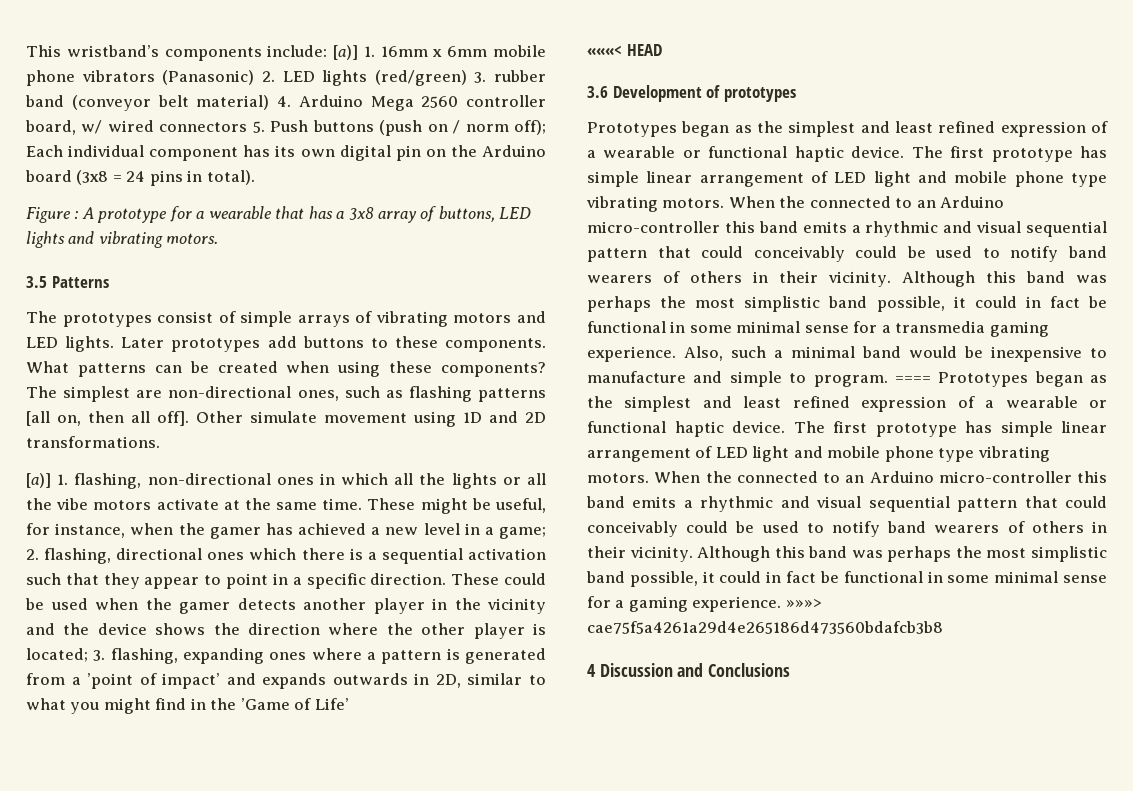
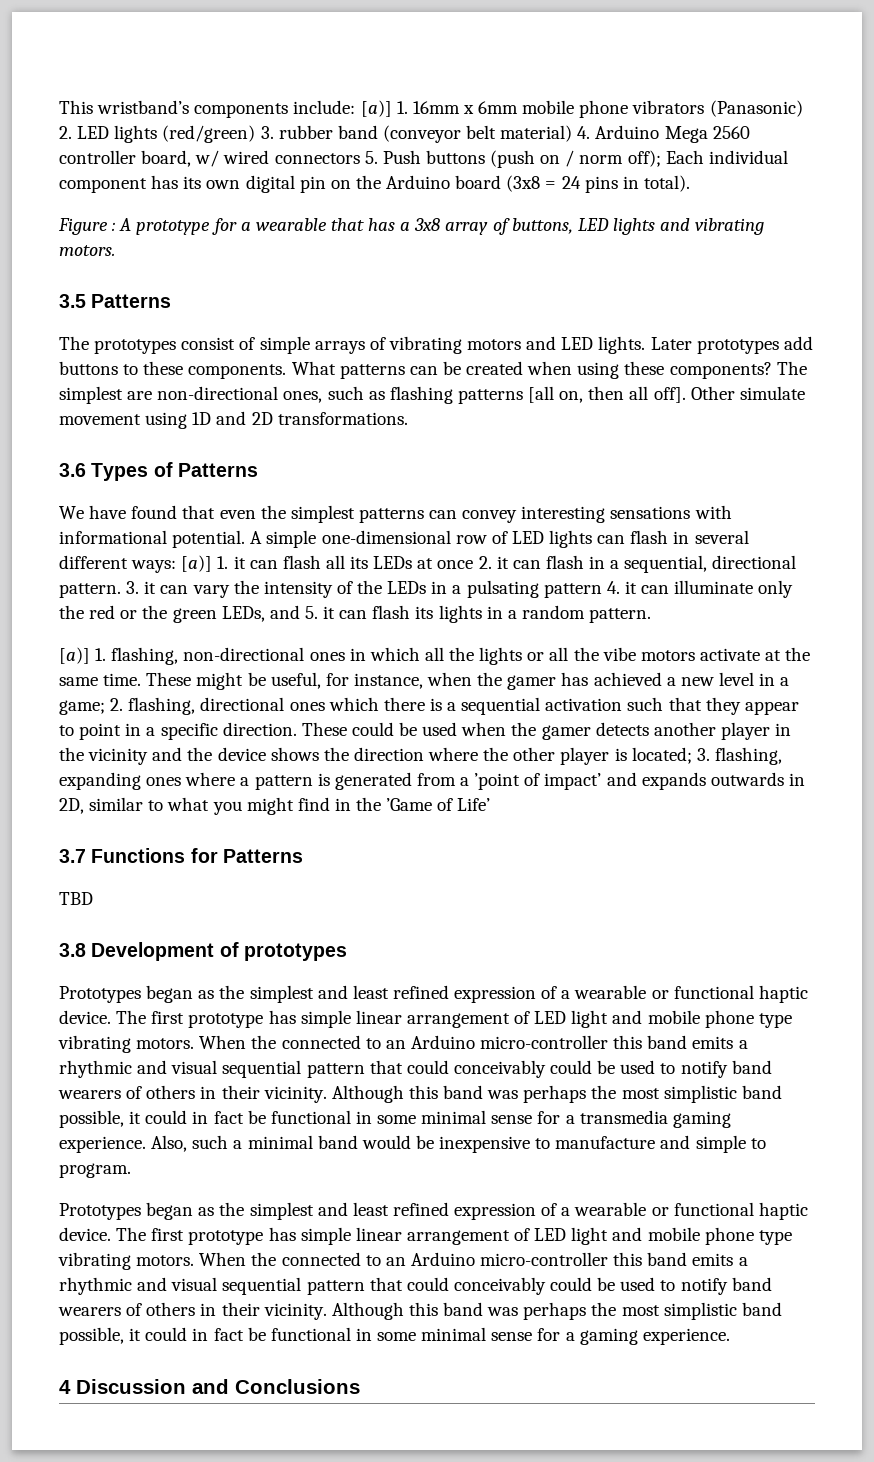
+ 3.6 Types of Patterns
+ We have found that even the simplest patterns can convey interesting sensations with informational potential. A simple one-dimensional row of LED lights can flash in several different ways: [a)] 1. it can flash all its LEDs at once 2. it can flash in a sequential, directional pattern. 3. it can vary the intensity of the LEDs in a pulsating pattern 4. it can illuminate only the red or the green LEDs, and 5. it can flash its lights in a random pattern.
- «««< HEAD
- 3.6 Development of prototypes
+ 3.7 Functions for Patterns
+ TBD
+ 3.8 Development of prototypes
- Also, such a minimal band would be inexpensive to manufacture and simple to program. ==== Prototypes began as the simplest and least refined expression of a wearable or functional haptic device.
+ Also, such a minimal band would be inexpensive to manufacture and simple to program.
+ Prototypes began as the simplest and least refined expression of a wearable or functional haptic device.
- Although this band was perhaps the most simplistic band possible, it could in fact be functional in some minimal sense for a gaming experience. »»»> cae75f5a4261a29d4e265186d473560bdafcb3b8
+ Although this band was perhaps the most simplistic band possible, it could in fact be functional in some minimal sense for a gaming experience.

